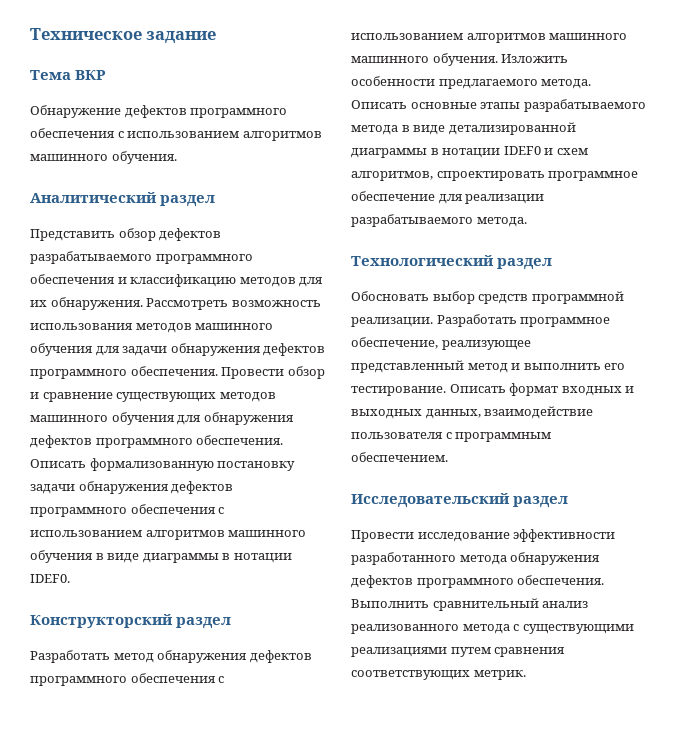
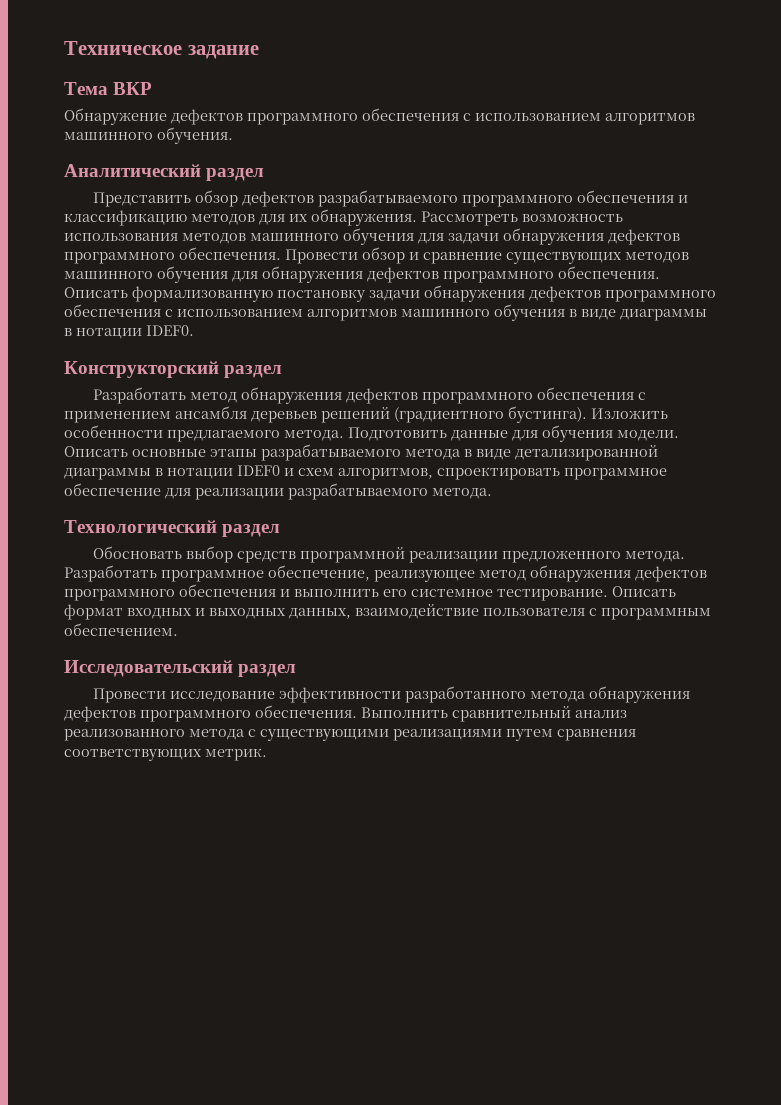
- Разработать метод обнаружения дефектов программного обеспечения с использованием алгоритмов машинного машинного обучения. Изложить особенности предлагаемого метода.
+ Разработать метод обнаружения дефектов программного обеспечения с применением ансамбля деревьев решений (градиентного бустинга). Изложить особенности предлагаемого метода. Подготовить данные для обучения модели.
- Обосновать выбор средств программной реализации.
+ Обосновать выбор средств программной реализации предложенного метода.
- Разработать программное обеспечение, реализующее представленный метод и выполнить его тестирование.
+ Разработать программное обеспечение, реализующее метод обнаружения дефектов программного обеспечения и выполнить его системное тестирование.

